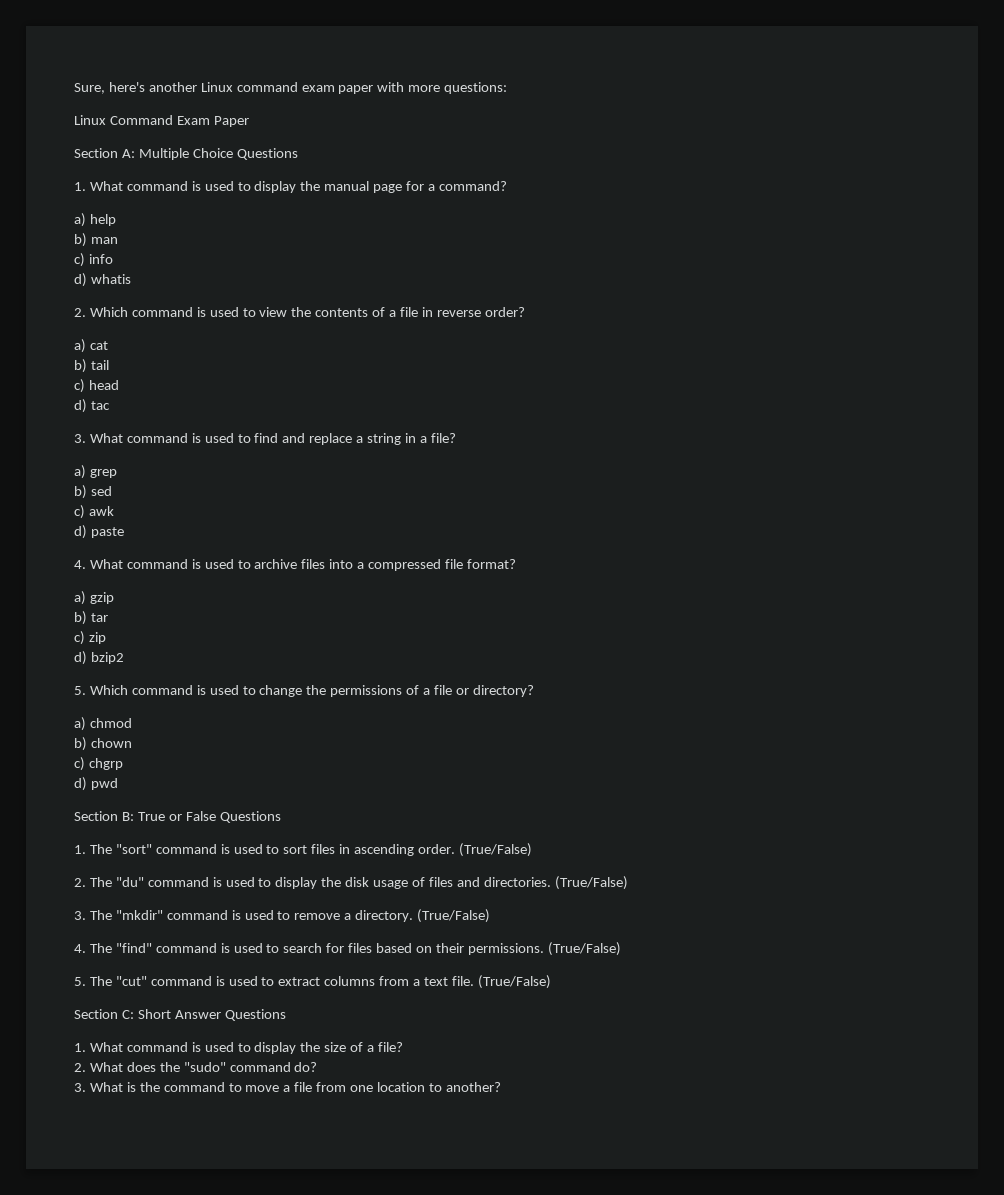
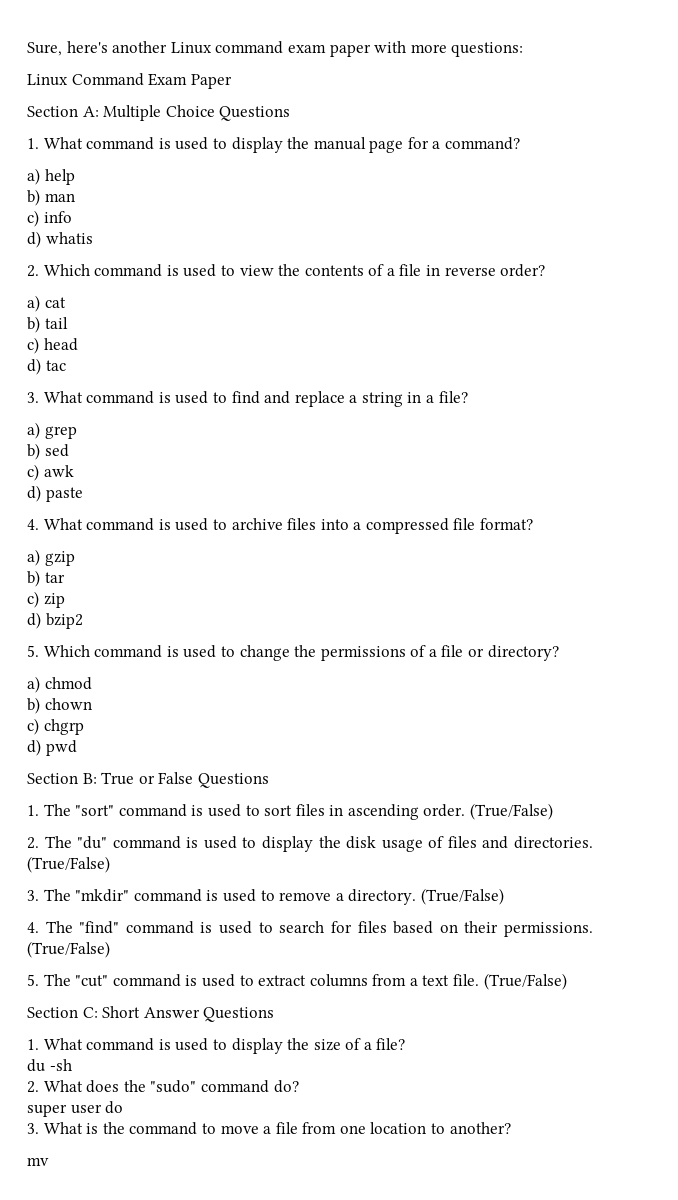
+ du -sh
+ super user do
+ mv

